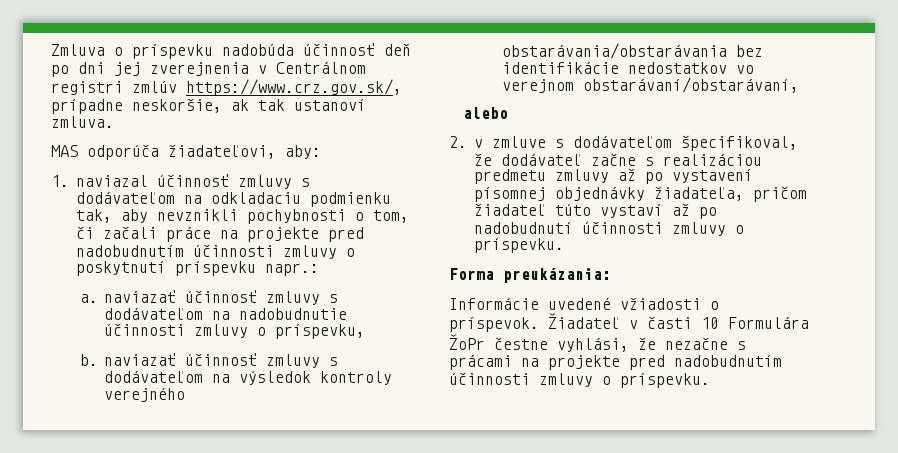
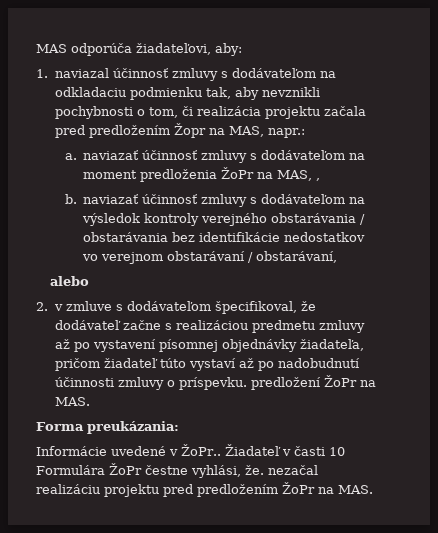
- Zmluva o príspevku nadobúda účinnosť deň po dni jej zverejnenia v Centrálnom registri zmlúv https://www.crz.gov.sk/, prípadne neskoršie, ak tak ustanoví zmluva.
- 1. naviazal účinnosť zmluvy s dodávateľom na odkladaciu podmienku tak, aby nevznikli pochybnosti o tom, či začali práce na projekte pred nadobudnutím účinnosti zmluvy o poskytnutí príspevku napr.:
+ 1. naviazal účinnosť zmluvy s dodávateľom na odkladaciu podmienku tak, aby nevznikli pochybnosti o tom, či realizácia projektu začala pred predložením Žopr na MAS, napr.:
- a. naviazať účinnosť zmluvy s dodávateľom na nadobudnutie účinnosti zmluvy o príspevku,
+ a. naviazať účinnosť zmluvy s dodávateľom na moment predloženia ŽoPr na MAS, ,
- b. naviazať účinnosť zmluvy s dodávateľom na výsledok kontroly verejného obstarávania/obstarávania bez identifikácie nedostatkov vo verejnom obstarávaní/obstarávaní,
+ b. naviazať účinnosť zmluvy s dodávateľom na výsledok kontroly verejného obstarávania / obstarávania bez identifikácie nedostatkov vo verejnom obstarávaní / obstarávaní,
- 2. v zmluve s dodávateľom špecifikoval, že dodávateľ začne s realizáciou predmetu zmluvy až po vystavení písomnej objednávky žiadateľa, pričom žiadateľ túto vystaví až po nadobudnutí účinnosti zmluvy o príspevku.
+ 2. v zmluve s dodávateľom špecifikoval, že dodávateľ začne s realizáciou predmetu zmluvy až po vystavení písomnej objednávky žiadateľa, pričom žiadateľ túto vystaví až po nadobudnutí účinnosti zmluvy o príspevku. predložení ŽoPr na MAS.
- Informácie uvedené vžiadosti o príspevok.
+ Informácie uvedené v ŽoPr..
- Žiadateľ v časti 10 Formulára ŽoPr čestne vyhlási, že nezačne s prácami na projekte pred nadobudnutím účinnosti zmluvy o príspevku.
+ Žiadateľ v časti 10 Formulára ŽoPr čestne vyhlási, že. nezačal realizáciu projektu pred predložením ŽoPr na MAS.

